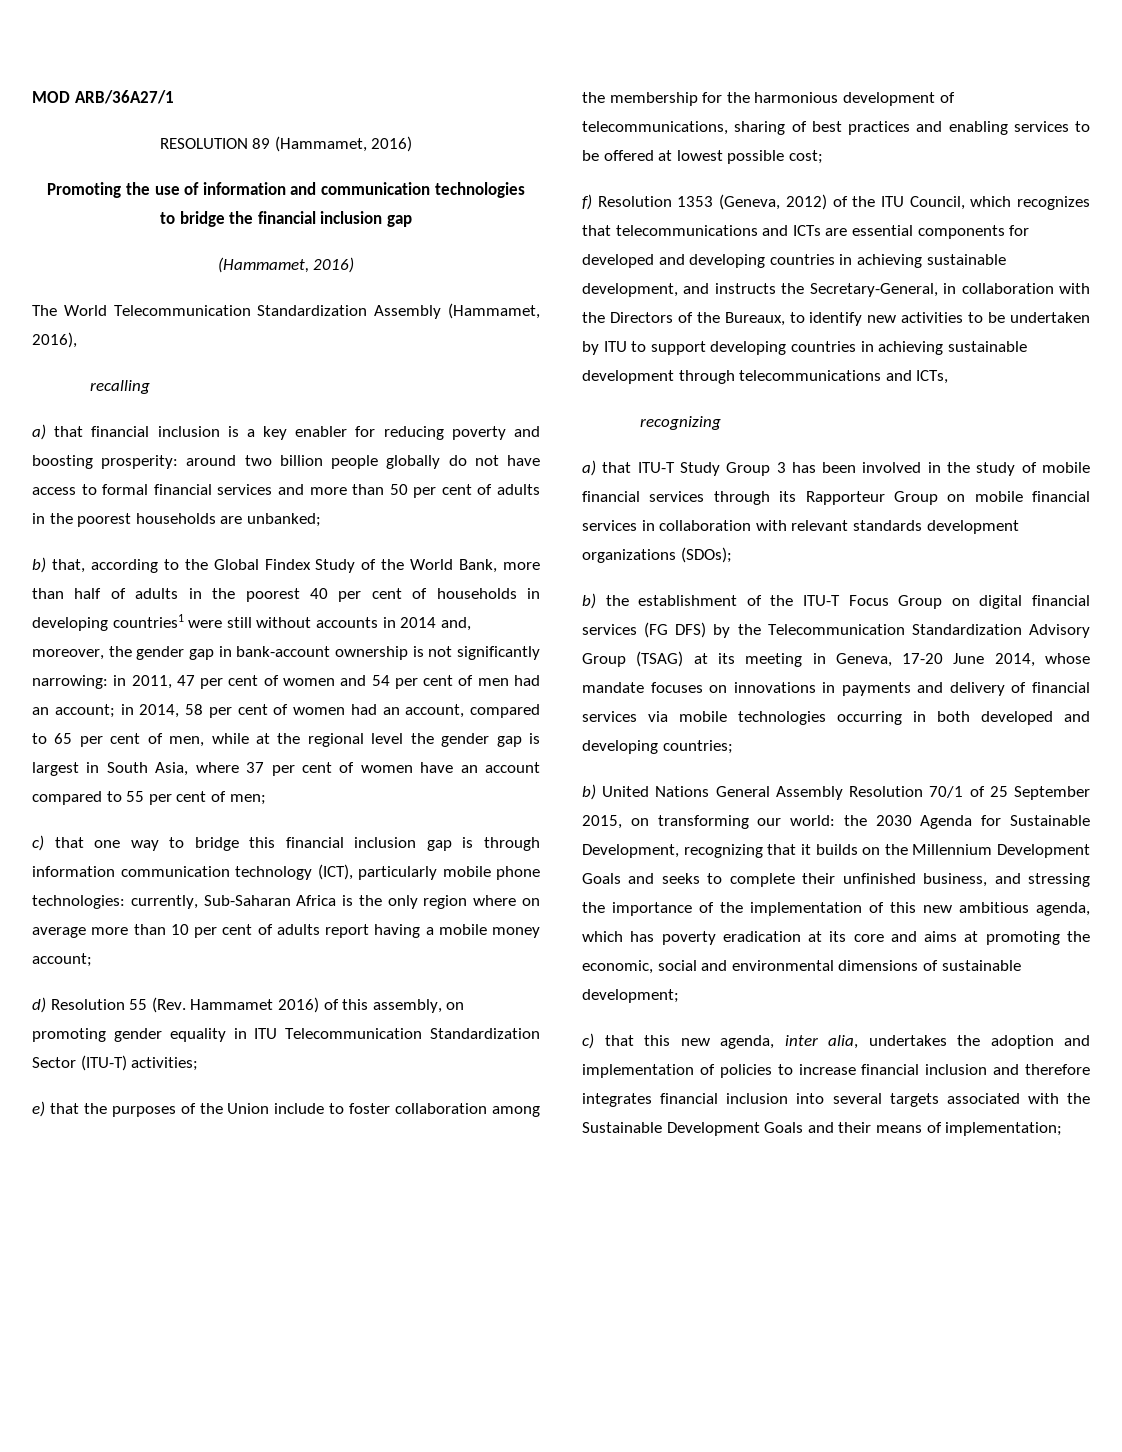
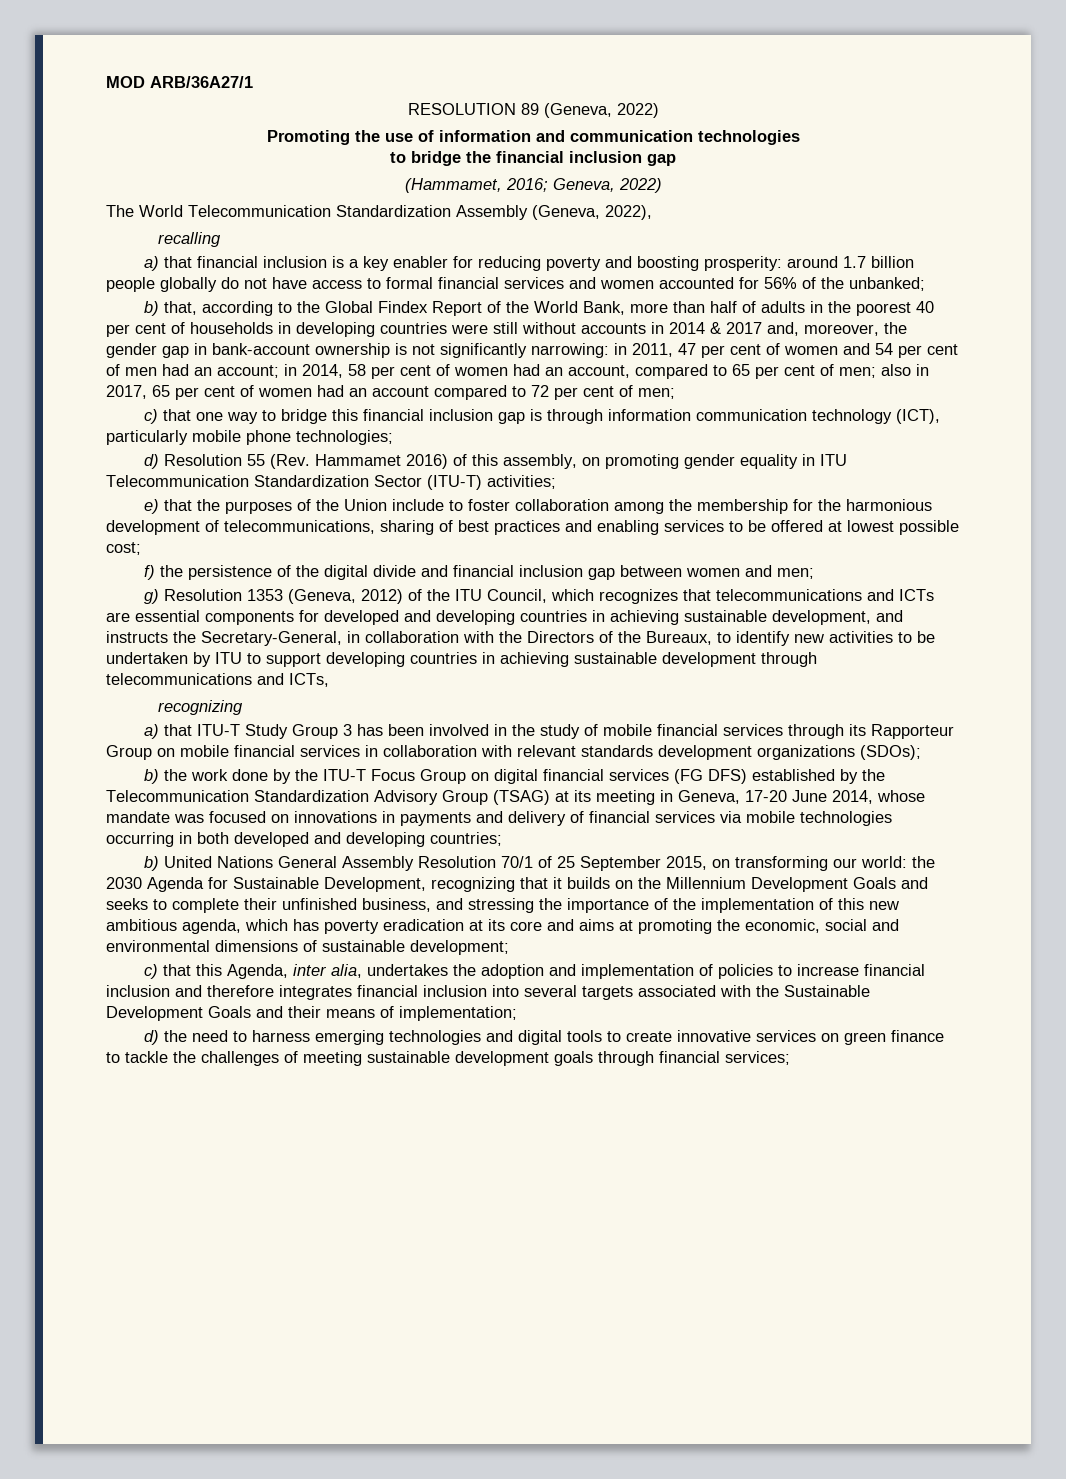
- RESOLUTION 89 (Hammamet, 2016)
+ RESOLUTION 89 (Geneva, 2022)
  to bridge the financial inclusion gap
- (Hammamet, 2016)
+ (Hammamet, 2016; Geneva, 2022)
- The World Telecommunication Standardization Assembly (Hammamet, 2016),
+ The World Telecommunication Standardization Assembly (Geneva, 2022),
- a) that financial inclusion is a key enabler for reducing poverty and boosting prosperity: around two billion people globally do not have access to formal financial services and more than 50 per cent of adults in the poorest households are unbanked;
+ a) that financial inclusion is a key enabler for reducing poverty and boosting prosperity: around 1.7 billion people globally do not have access to formal financial services and women accounted for 56% of the unbanked;
- b) that, according to the Global Findex Study of the World Bank, more than half of adults in the poorest 40 per cent of households in developing countries1 were still without accounts in 2014 and, moreover, the gender gap in bank-account ownership is not significantly narrowing:
+ b) that, according to the Global Findex Report of the World Bank, more than half of adults in the poorest 40 per cent of households in developing countries were still without accounts in 2014 & 2017 and, moreover, the gender gap in bank-account ownership is not significantly narrowing:
- in 2014, 58 per cent of women had an account, compared to 65 per cent of men, while at the regional level the gender gap is largest in South Asia, where 37 per cent of women have an account compared to 55 per cent of men;
+ in 2014, 58 per cent of women had an account, compared to 65 per cent of men; also in 2017, 65 per cent of women had an account compared to 72 per cent of men;
- c) that one way to bridge this financial inclusion gap is through information communication technology (ICT), particularly mobile phone technologies: currently, Sub-Saharan Africa is the only region where on average more than 10 per cent of adults report having a mobile money account;
+ c) that one way to bridge this financial inclusion gap is through information communication technology (ICT), particularly mobile phone technologies;
- f) Resolution 1353 (Geneva, 2012) of the ITU Council, which recognizes that telecommunications and ICTs are essential components for developed and developing countries in achieving sustainable development, and instructs the Secretary-General, in collaboration with the Directors of the Bureaux, to identify new activities to be undertaken by ITU to support developing countries in achieving sustainable development through telecommunications and ICTs,
+ f) the persistence of the digital divide and financial inclusion gap between women and men;
+ g) Resolution 1353 (Geneva, 2012) of the ITU Council, which recognizes that telecommunications and ICTs are essential components for developed and developing countries in achieving sustainable development, and instructs the Secretary-General, in collaboration with the Directors of the Bureaux, to identify new activities to be undertaken by ITU to support developing countries in achieving sustainable development through telecommunications and ICTs,
- b) the establishment of the ITU-T Focus Group on digital financial services (FG DFS) by the Telecommunication Standardization Advisory Group (TSAG) at its meeting in Geneva, 17-20 June 2014, whose mandate focuses on innovations in payments and delivery of financial services via mobile technologies occurring in both developed and developing countries;
+ b) the work done by the ITU-T Focus Group on digital financial services (FG DFS) established by the Telecommunication Standardization Advisory Group (TSAG) at its meeting in Geneva, 17-20 June 2014, whose mandate was focused on innovations in payments and delivery of financial services via mobile technologies occurring in both developed and developing countries;
- c) that this new agenda, inter alia, undertakes the adoption and implementation of policies to increase financial inclusion and therefore integrates financial inclusion into several targets associated with the Sustainable Development Goals and their means of implementation;
+ c) that this Agenda, inter alia, undertakes the adoption and implementation of policies to increase financial inclusion and therefore integrates financial inclusion into several targets associated with the Sustainable Development Goals and their means of implementation;
+ d) the need to harness emerging technologies and digital tools to create innovative services on green finance to tackle the challenges of meeting sustainable development goals through financial services;

